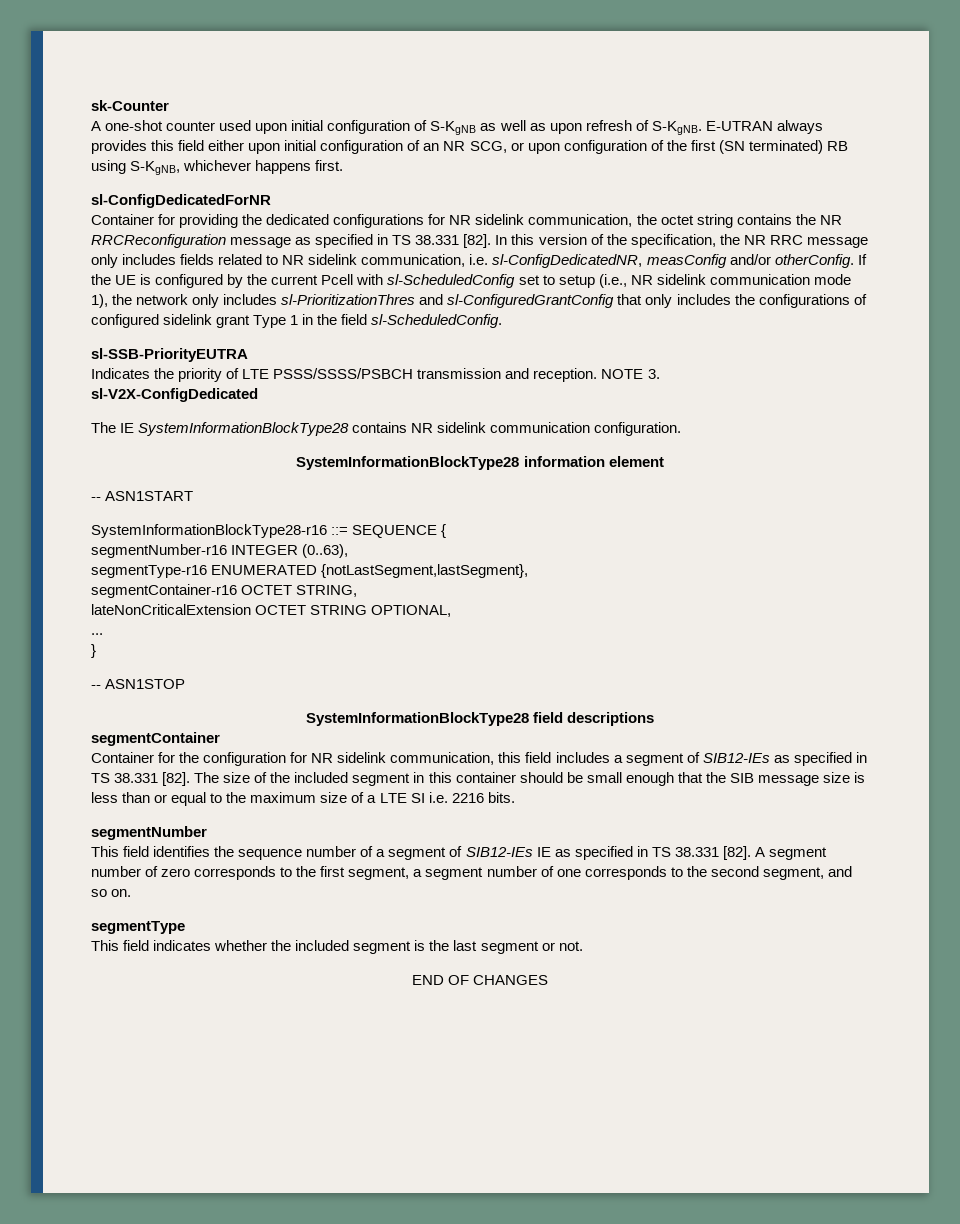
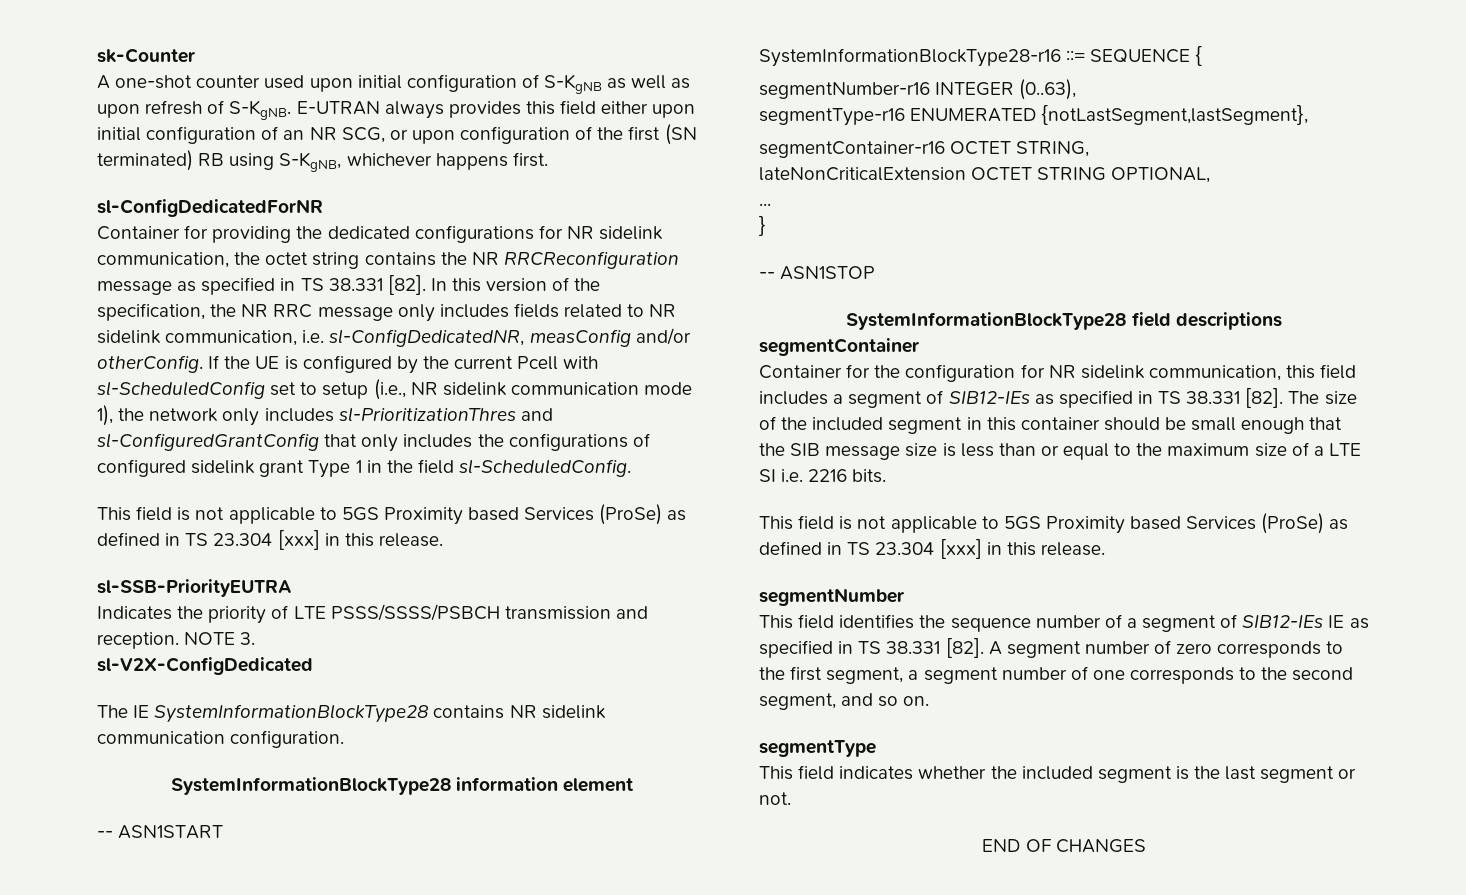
  If the UE is configured by the current Pcell with sl-ScheduledConfig set to setup (i.e., NR sidelink communication mode 1), the network only includes sl-PrioritizationThres and sl-ConfiguredGrantConfig that only includes the configurations of configured sidelink grant Type 1 in the field sl-ScheduledConfig.
+ This field is not applicable to 5GS Proximity based Services (ProSe) as defined in TS 23.304 [xxx] in this release.
  The size of the included segment in this container should be small enough that the SIB message size is less than or equal to the maximum size of a LTE SI i.e. 2216 bits.
+ This field is not applicable to 5GS Proximity based Services (ProSe) as defined in TS 23.304 [xxx] in this release.

